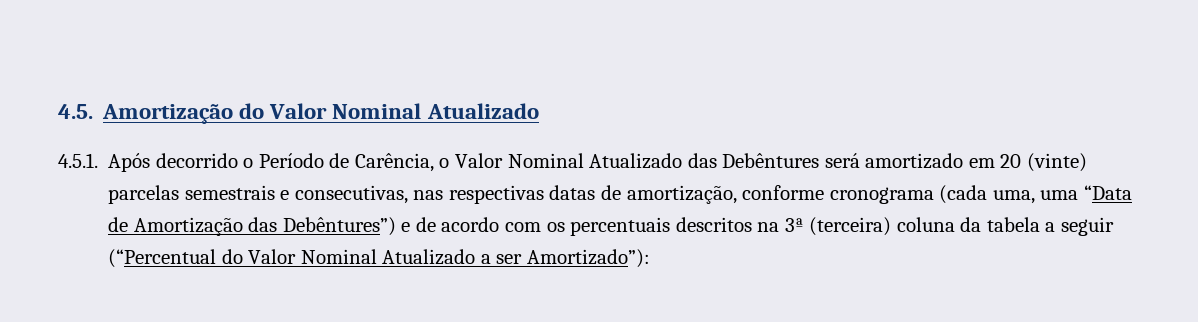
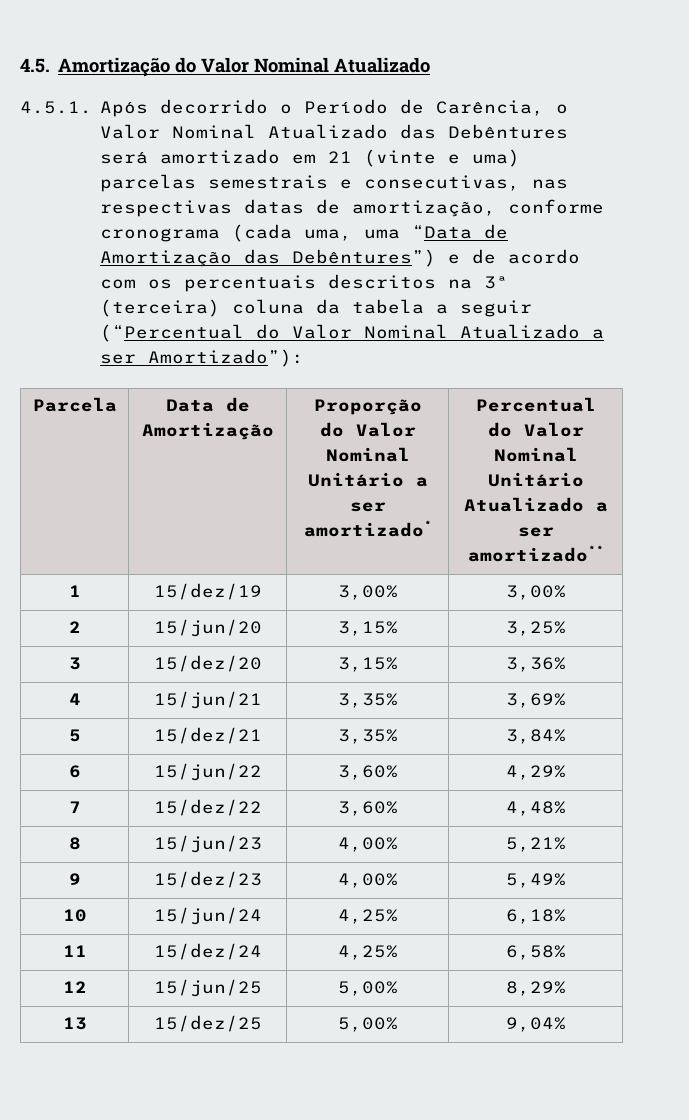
- 4.5.1. Após decorrido o Período de Carência, o Valor Nominal Atualizado das Debêntures será amortizado em 20 (vinte) parcelas semestrais e consecutivas, nas respectivas datas de amortização, conforme cronograma (cada uma, uma “Data de Amortização das Debêntures”) e de acordo com os percentuais descritos na 3ª (terceira) coluna da tabela a seguir (“Percentual do Valor Nominal Atualizado a ser Amortizado”):
+ 4.5.1. Após decorrido o Período de Carência, o Valor Nominal Atualizado das Debêntures será amortizado em 21 (vinte e uma) parcelas semestrais e consecutivas, nas respectivas datas de amortização, conforme cronograma (cada uma, uma “Data de Amortização das Debêntures”) e de acordo com os percentuais descritos na 3ª (terceira) coluna da tabela a seguir (“Percentual do Valor Nominal Atualizado a ser Amortizado”):
+ Parcela | Data de Amortização | Proporção do Valor Nominal Unitário a ser amortizado* | Percentual do Valor Nominal Unitário Atualizado a ser amortizado**
+ 1 | 15/dez/19 | 3,00% | 3,00%
+ 2 | 15/jun/20 | 3,15% | 3,25%
+ 3 | 15/dez/20 | 3,15% | 3,36%
+ 4 | 15/jun/21 | 3,35% | 3,69%
+ 5 | 15/dez/21 | 3,35% | 3,84%
+ 6 | 15/jun/22 | 3,60% | 4,29%
+ 7 | 15/dez/22 | 3,60% | 4,48%
+ 8 | 15/jun/23 | 4,00% | 5,21%
+ 9 | 15/dez/23 | 4,00% | 5,49%
+ 10 | 15/jun/24 | 4,25% | 6,18%
+ 11 | 15/dez/24 | 4,25% | 6,58%
+ 12 | 15/jun/25 | 5,00% | 8,29%
+ 13 | 15/dez/25 | 5,00% | 9,04%

